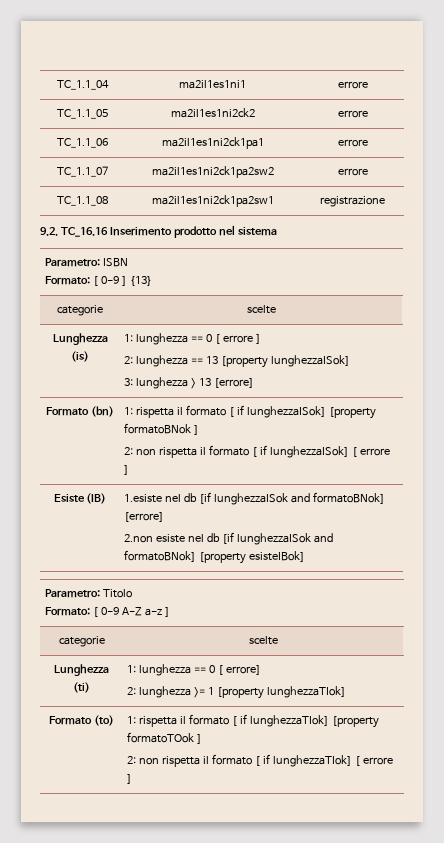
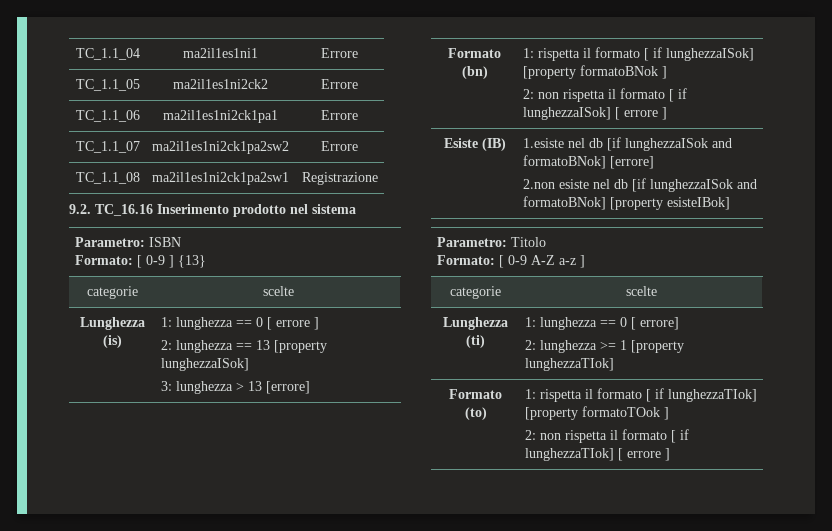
- TC_1.1_04 | ma2il1es1ni1 | errore
+ TC_1.1_04 | ma2il1es1ni1 | Errore
- TC_1.1_05 | ma2il1es1ni2ck2 | errore
+ TC_1.1_05 | ma2il1es1ni2ck2 | Errore
- TC_1.1_06 | ma2il1es1ni2ck1pa1 | errore
+ TC_1.1_06 | ma2il1es1ni2ck1pa1 | Errore
- TC_1.1_07 | ma2il1es1ni2ck1pa2sw2 | errore
+ TC_1.1_07 | ma2il1es1ni2ck1pa2sw2 | Errore
- TC_1.1_08 | ma2il1es1ni2ck1pa2sw1 | registrazione
+ TC_1.1_08 | ma2il1es1ni2ck1pa2sw1 | Registrazione

